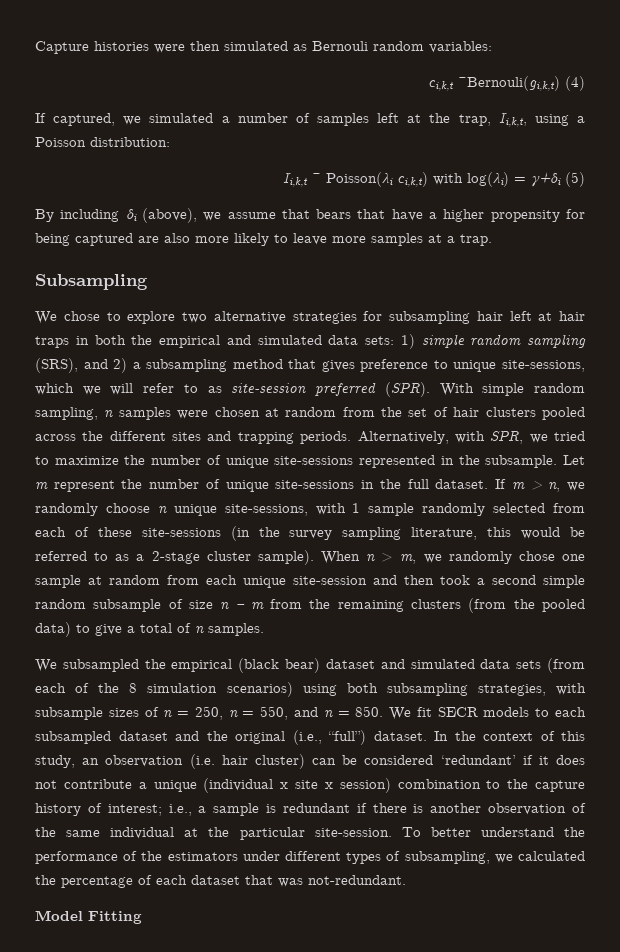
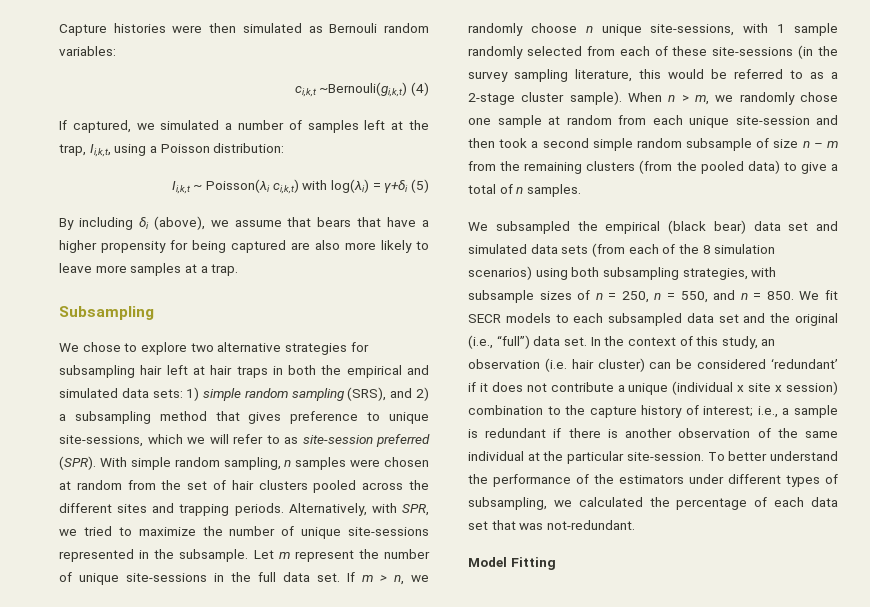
- Let m represent the number of unique site-sessions in the full dataset.
+ Let m represent the number of unique site-sessions in the full data set.
- We subsampled the empirical (black bear) dataset and simulated data sets (from each of the 8 simulation scenarios) using both subsampling strategies, with subsample sizes of n = 250, n = 550, and n = 850. We fit SECR models to each subsampled dataset and the original (i.e., “full”) dataset.
+ We subsampled the empirical (black bear) data set and simulated data sets (from each of the 8 simulation scenarios) using both subsampling strategies, with subsample sizes of n = 250, n = 550, and n = 850. We fit SECR models to each subsampled data set and the original (i.e., “full”) data set.
- To better understand the performance of the estimators under different types of subsampling, we calculated the percentage of each dataset that was not-redundant.
+ To better understand the performance of the estimators under different types of subsampling, we calculated the percentage of each data set that was not-redundant.

